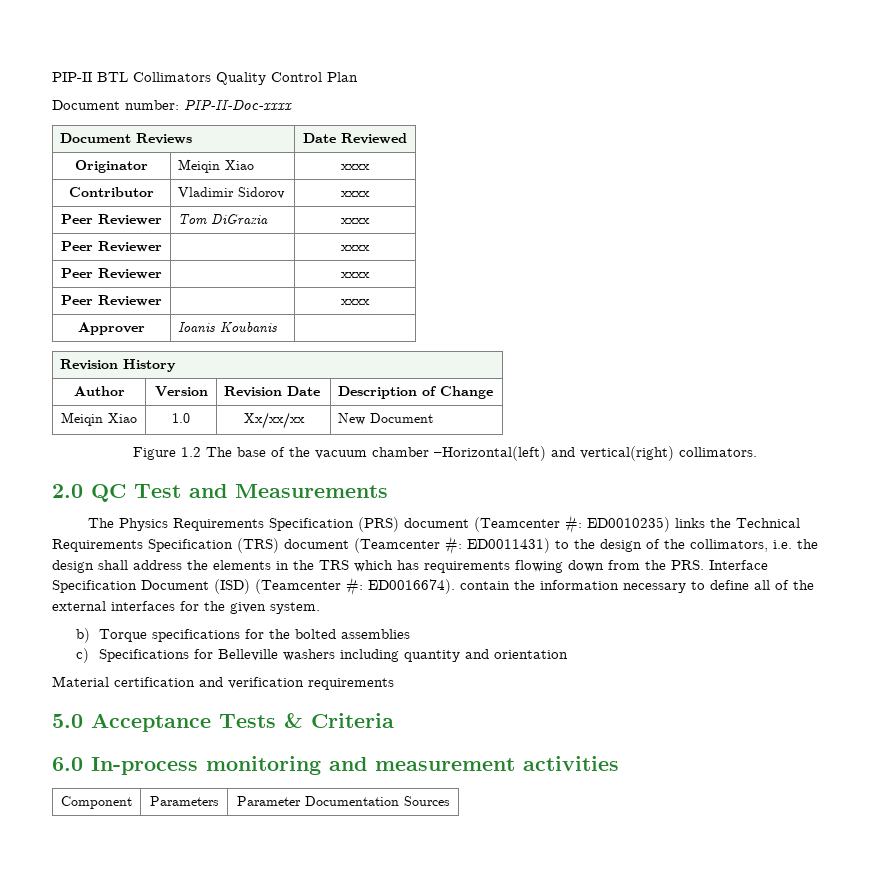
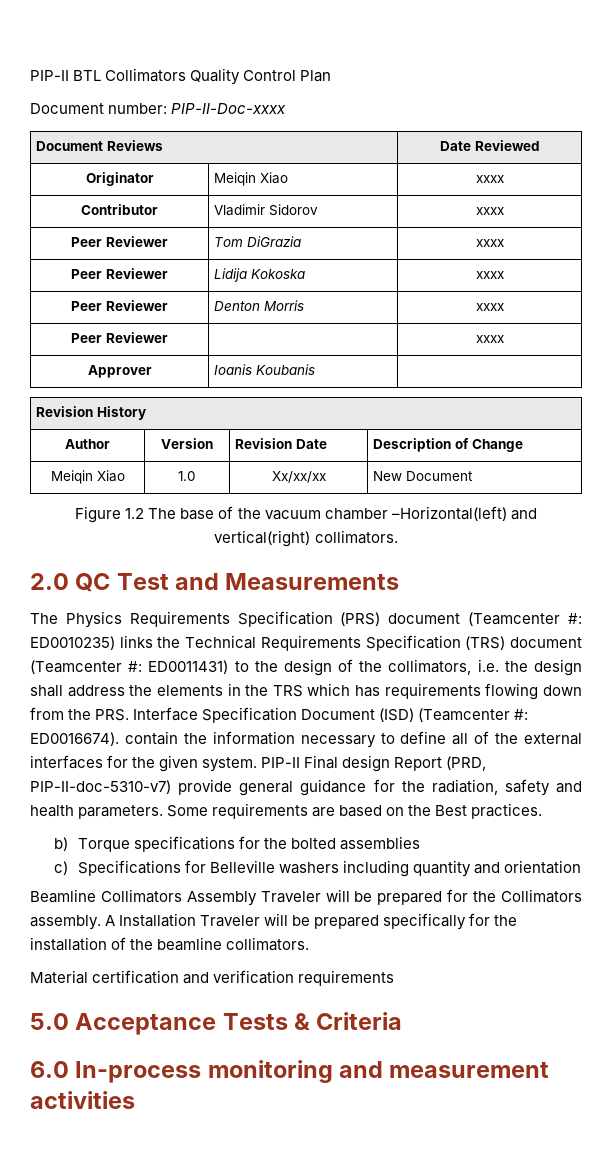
  Peer Reviewer | Tom DiGrazia | xxxx
- Peer Reviewer | | xxxx
- Peer Reviewer | | xxxx
+ Peer Reviewer | Lidija Kokoska | xxxx
+ Peer Reviewer | Denton Morris | xxxx
+ PIP-II Final design Report (PRD, PIP-II-doc-5310-v7) provide general guidance for the radiation, safety and health parameters. Some requirements are based on the Best practices.
+ Beamline Collimators Assembly Traveler will be prepared for the Collimators assembly. A Installation Traveler will be prepared specifically for the installation of the beamline collimators.
- Component | Parameters | Parameter Documentation Sources

